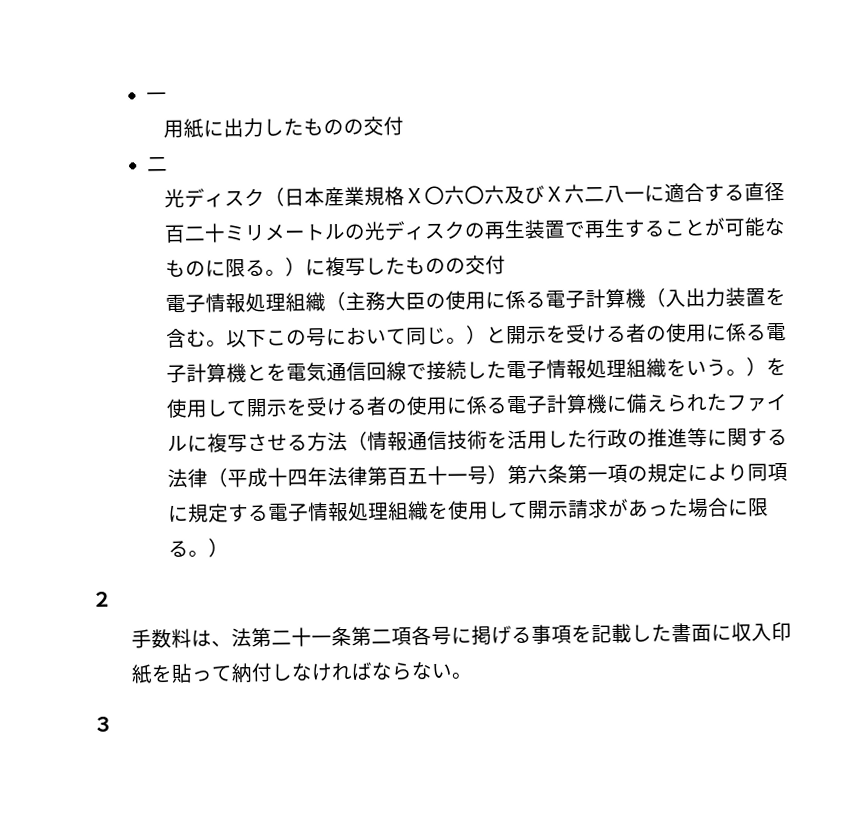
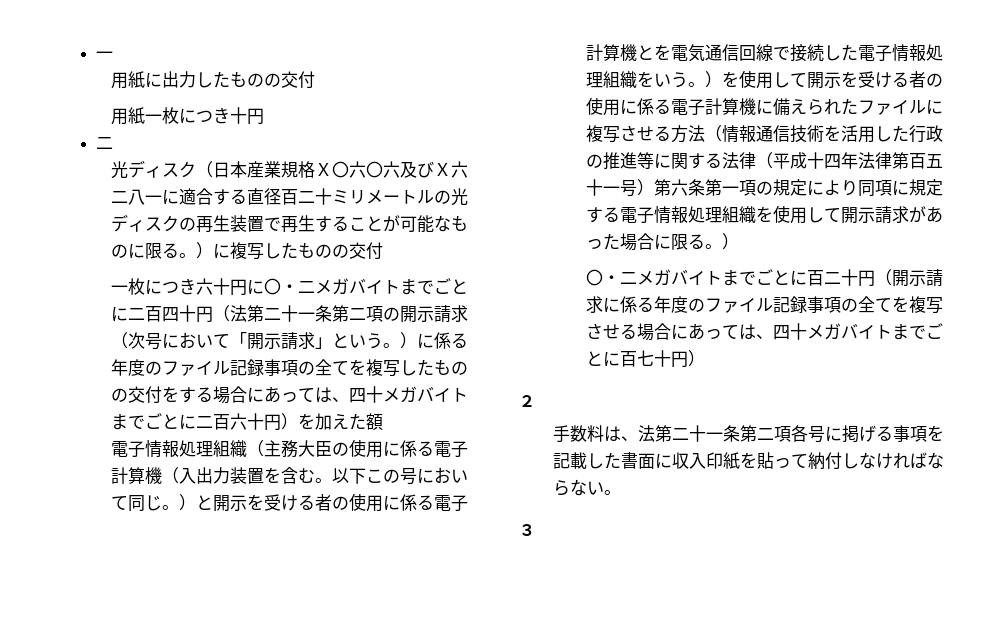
+ 用紙一枚につき十円
+ 一枚につき六十円に〇・二メガバイトまでごとに二百四十円（法第二十一条第二項の開示請求（次号において「開示請求」という。）に係る年度のファイル記録事項の全てを複写したものの交付をする場合にあっては、四十メガバイトまでごとに二百六十円）を加えた額
+ 〇・二メガバイトまでごとに百二十円（開示請求に係る年度のファイル記録事項の全てを複写させる場合にあっては、四十メガバイトまでごとに百七十円）

